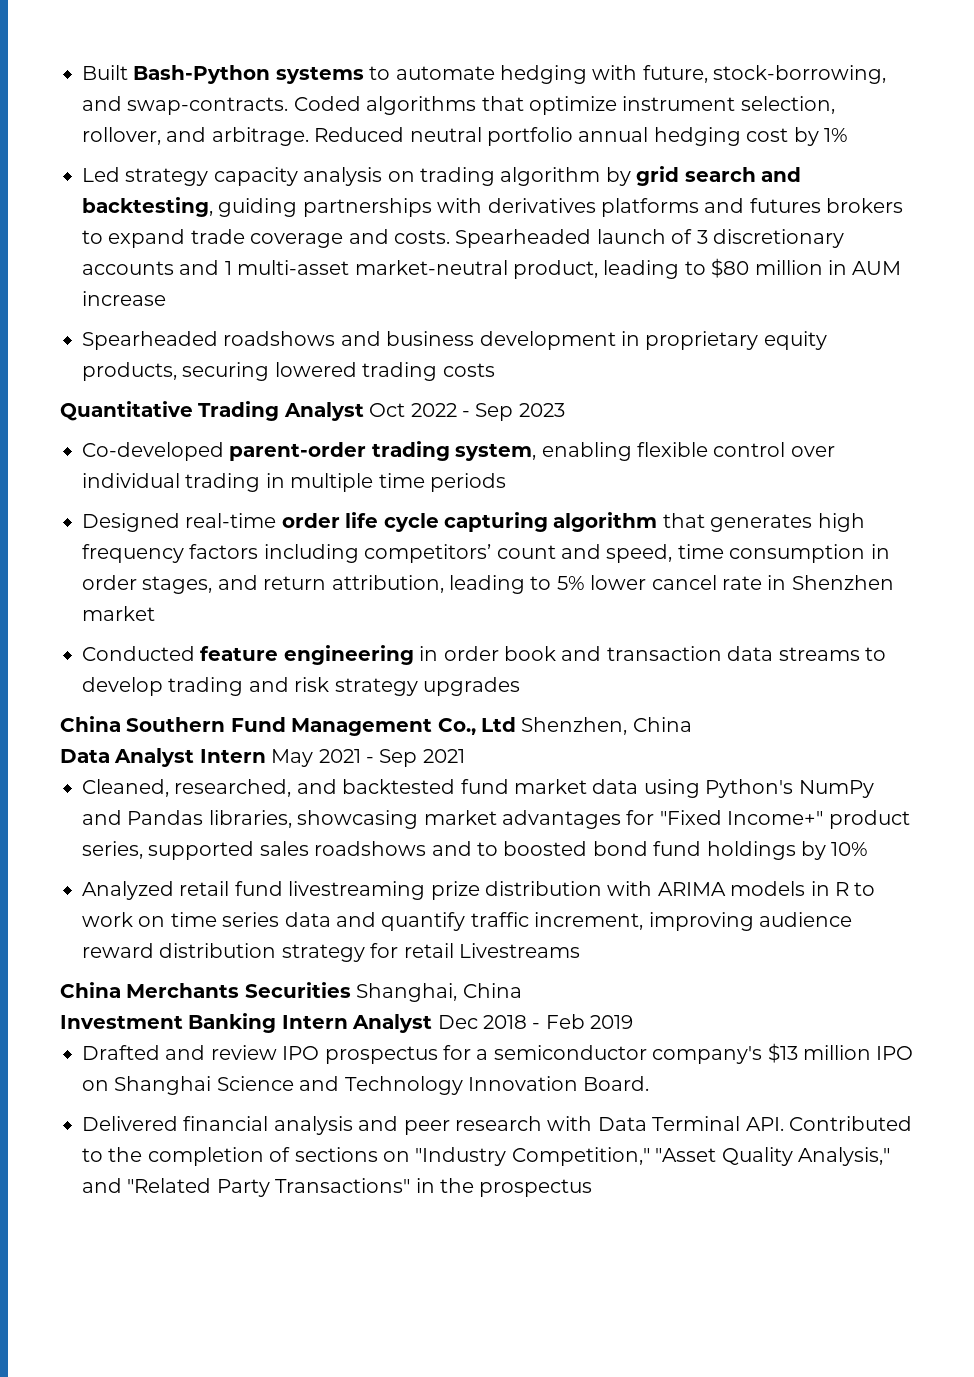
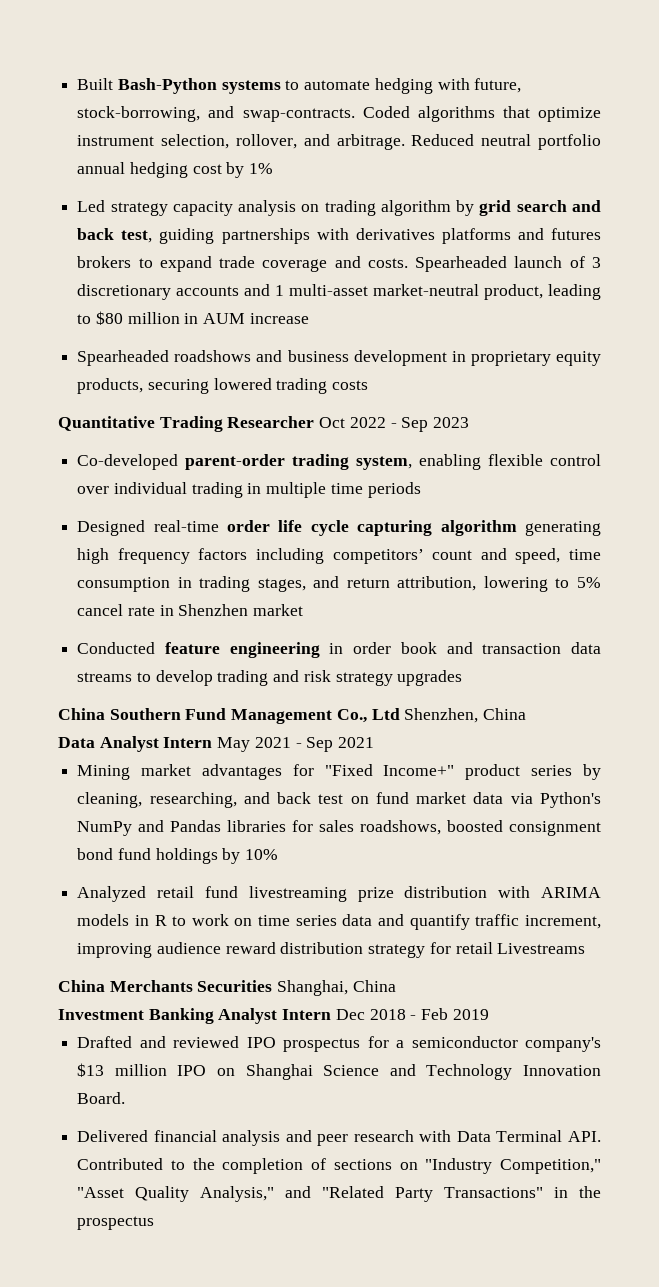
- Led strategy capacity analysis on trading algorithm by grid search and backtesting, guiding partnerships with derivatives platforms and futures brokers to expand trade coverage and costs.
+ Led strategy capacity analysis on trading algorithm by grid search and back test, guiding partnerships with derivatives platforms and futures brokers to expand trade coverage and costs.
- Quantitative Trading Analyst Oct 2022 - Sep 2023
+ Quantitative Trading Researcher Oct 2022 - Sep 2023
- Designed real-time order life cycle capturing algorithm that generates high frequency factors including competitors’ count and speed, time consumption in order stages, and return attribution, leading to 5% lower cancel rate in Shenzhen market
+ Designed real-time order life cycle capturing algorithm generating high frequency factors including competitors’ count and speed, time consumption in trading stages, and return attribution, lowering to 5% cancel rate in Shenzhen market
- Cleaned, researched, and backtested fund market data using Python's NumPy and Pandas libraries, showcasing market advantages for "Fixed Income+" product series, supported sales roadshows and to boosted bond fund holdings by 10%
+ Mining market advantages for "Fixed Income+" product series by cleaning, researching, and back test on fund market data via Python's NumPy and Pandas libraries for sales roadshows, boosted consignment bond fund holdings by 10%
- Investment Banking Intern Analyst Dec 2018 - Feb 2019
+ Investment Banking Analyst Intern Dec 2018 - Feb 2019
- Drafted and review IPO prospectus for a semiconductor company's $13 million IPO on Shanghai Science and Technology Innovation Board.
+ Drafted and reviewed IPO prospectus for a semiconductor company's $13 million IPO on Shanghai Science and Technology Innovation Board.

